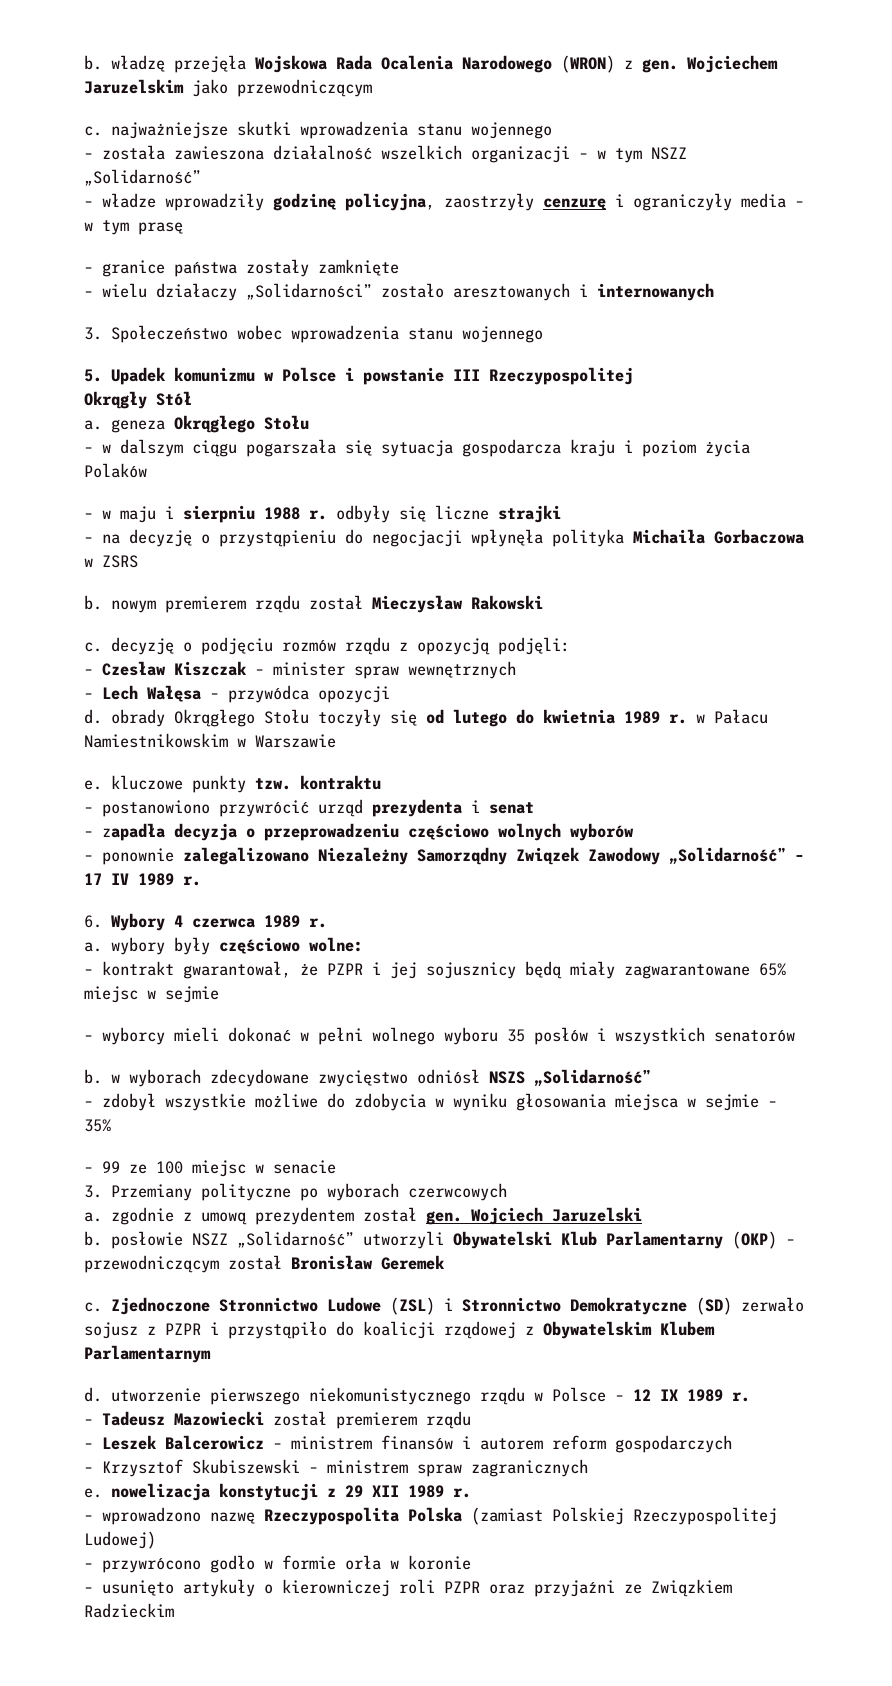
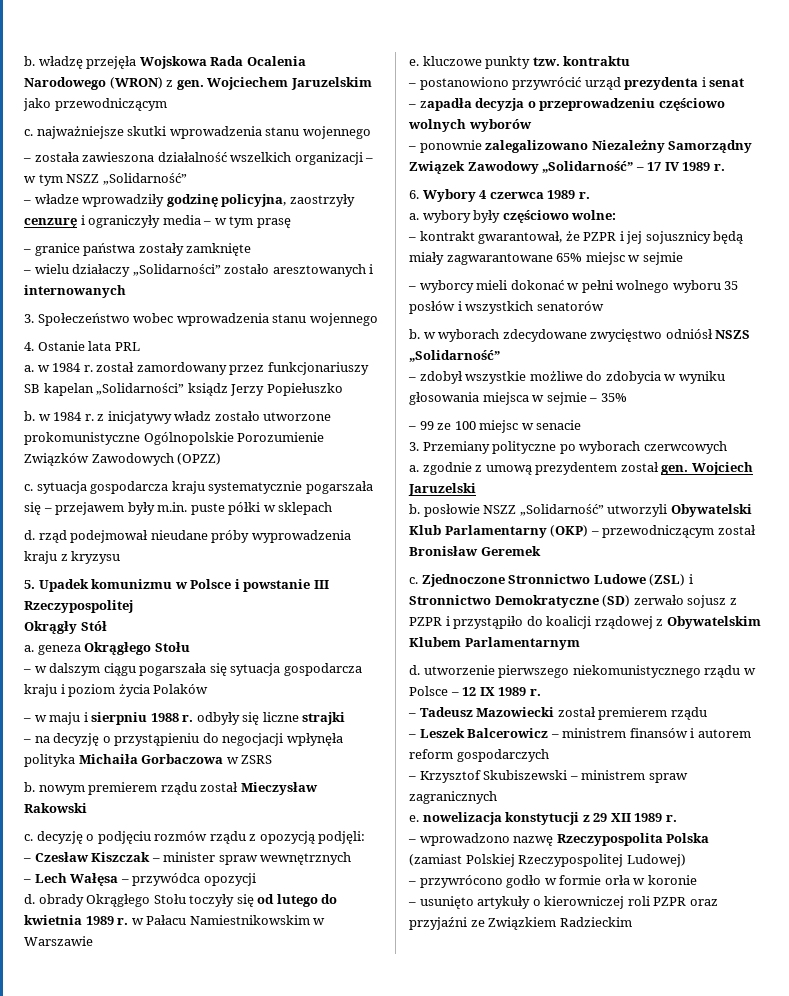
+ 4. Ostanie lata PRL
+ a. w 1984 r. został zamordowany przez funkcjonariuszy SB kapelan „Solidarności” ksiądz Jerzy Popiełuszko
+ b. w 1984 r. z inicjatywy władz zostało utworzone prokomunistyczne Ogólnopolskie Porozumienie Związków Zawodowych (OPZZ)
+ c. sytuacja gospodarcza kraju systematycznie pogarszała się – przejawem były m.in. puste półki w sklepach
+ d. rząd podejmował nieudane próby wyprowadzenia kraju z kryzysu

